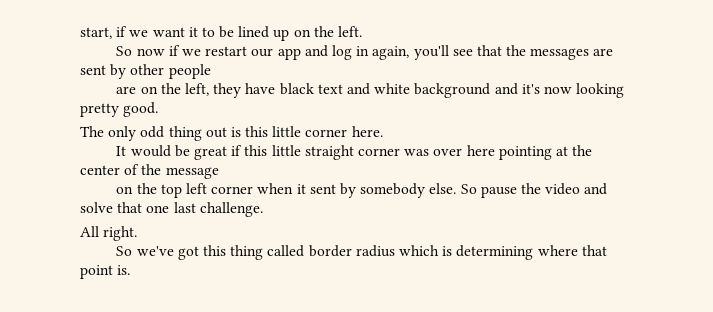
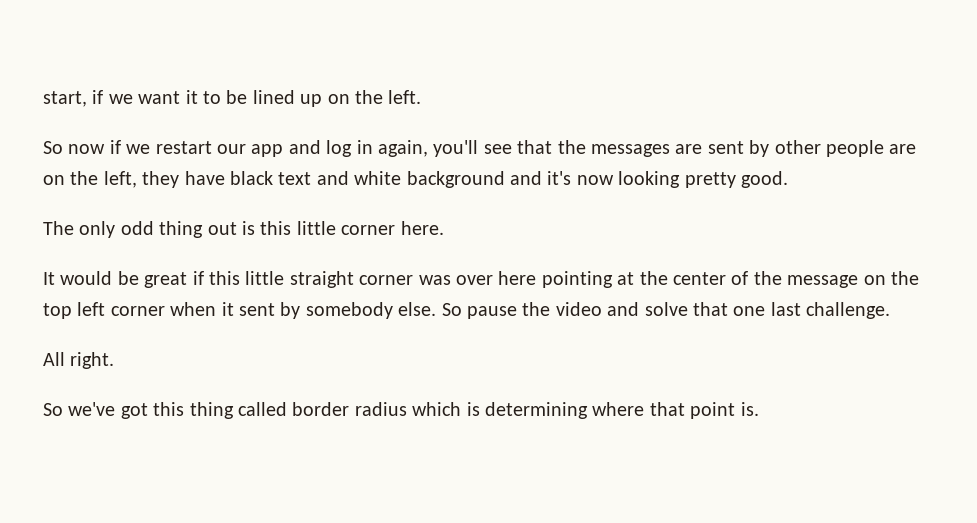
- So now if we restart our app and log in again, you'll see that the messages are sent by other people
- are on the left, they have black text and white background and it's now looking pretty good.
+ So now if we restart our app and log in again, you'll see that the messages are sent by other people are on the left, they have black text and white background and it's now looking pretty good.
- It would be great if this little straight corner was over here pointing at the center of the message
- on the top left corner when it sent by somebody else.
+ It would be great if this little straight corner was over here pointing at the center of the message on the top left corner when it sent by somebody else.

